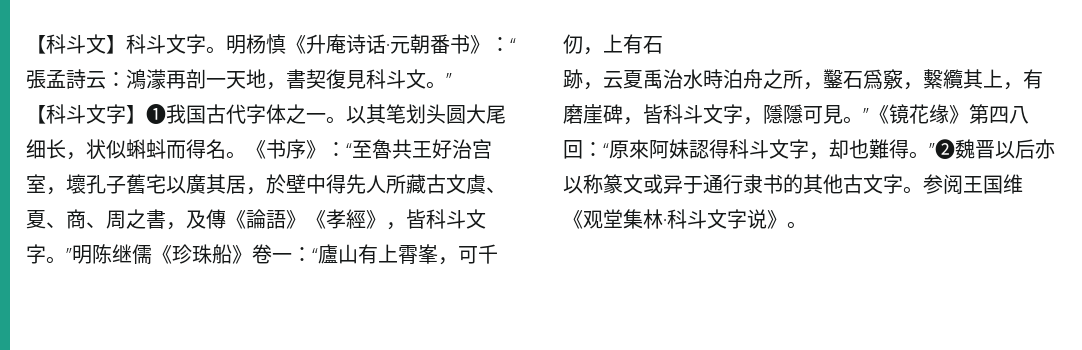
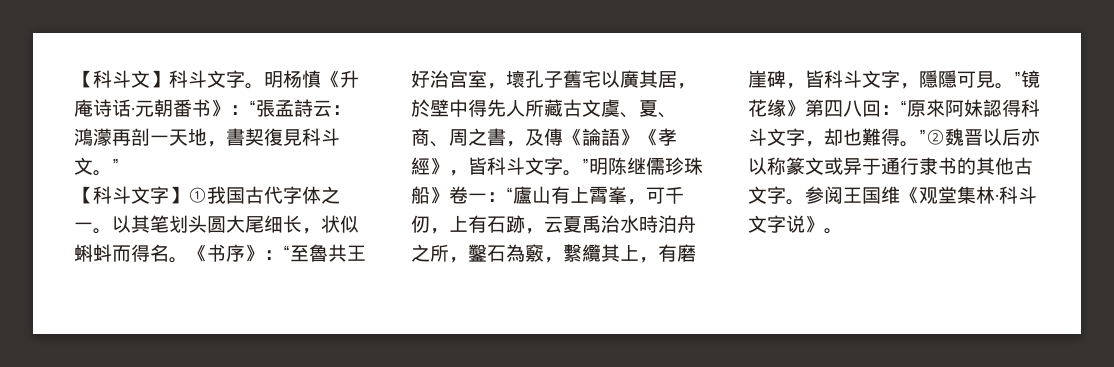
- 【科斗文字】❶我国古代字体之一。
+ 【科斗文字】①我国古代字体之一。
- “至魯共王好治宫室，壞孔子舊宅以廣其居，於壁中得先人所藏古文虞、夏、商、周之書，及傳《論語》《孝經》，皆科斗文字。”明陈继儒《珍珠船》卷一：
+ “至魯共王好治宫室，壞孔子舊宅以廣其居，於壁中得先人所藏古文虞、夏、商、周之書，及傳《論語》《孝經》，皆科斗文字。”明陈继儒珍珠船》卷一：
- “廬山有上霄峯，可千仞，上有石
- 跡，云夏禹治水時泊舟之所，鑿石爲竅，繫纜其上，有磨崖碑，皆科斗文字，隱隱可見。”《镜花缘》第四八回：
+ “廬山有上霄峯，可千仞，上有石跡，云夏禹治水時泊舟之所，鑿石為竅，繫纜其上，有磨崖碑，皆科斗文字，隱隱可見。”镜花缘》第四八回：
- “原來阿妹認得科斗文字，却也難得。”❷魏晋以后亦以称篆文或异于通行隶书的其他古文字。
+ “原來阿妹認得科斗文字，却也難得。”②魏晋以后亦以称篆文或异于通行隶书的其他古文字。

